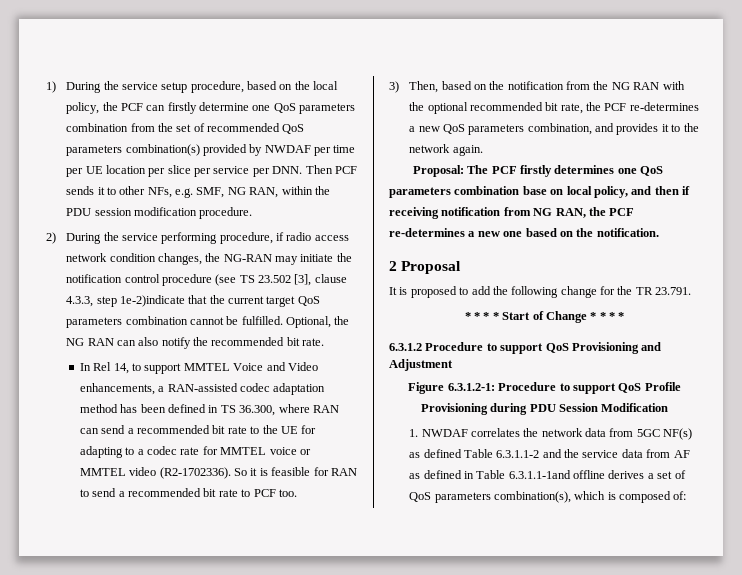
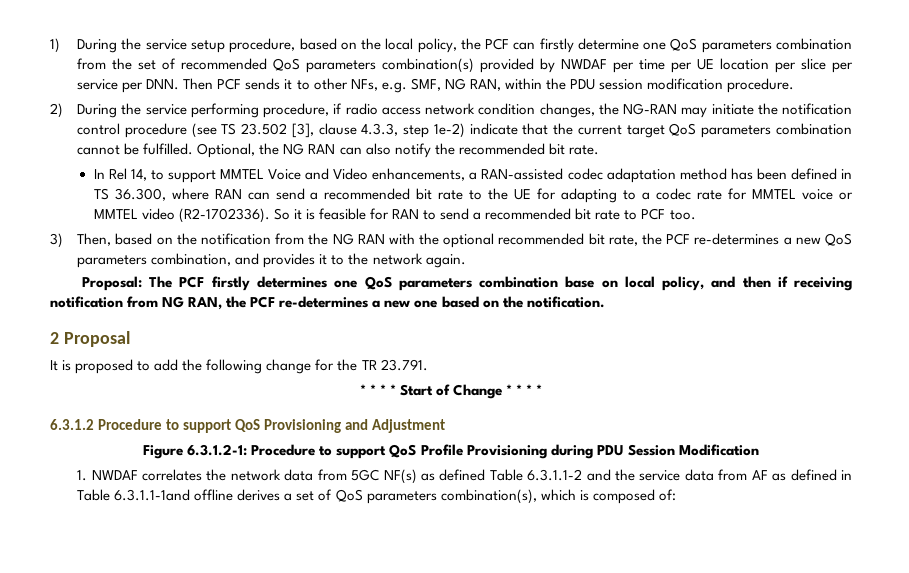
- 2) During the service performing procedure, if radio access network condition changes, the NG-RAN may initiate the notification control procedure (see TS 23.502 [3], clause 4.3.3, step 1e-2)indicate that the current target QoS parameters combination cannot be fulfilled.
+ 2) During the service performing procedure, if radio access network condition changes, the NG-RAN may initiate the notification control procedure (see TS 23.502 [3], clause 4.3.3, step 1e-2) indicate that the current target QoS parameters combination cannot be fulfilled.

